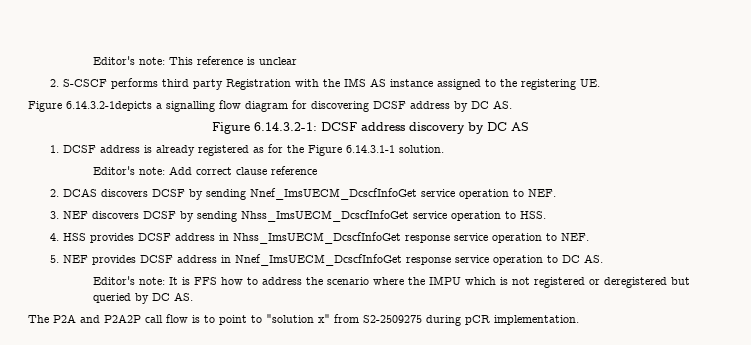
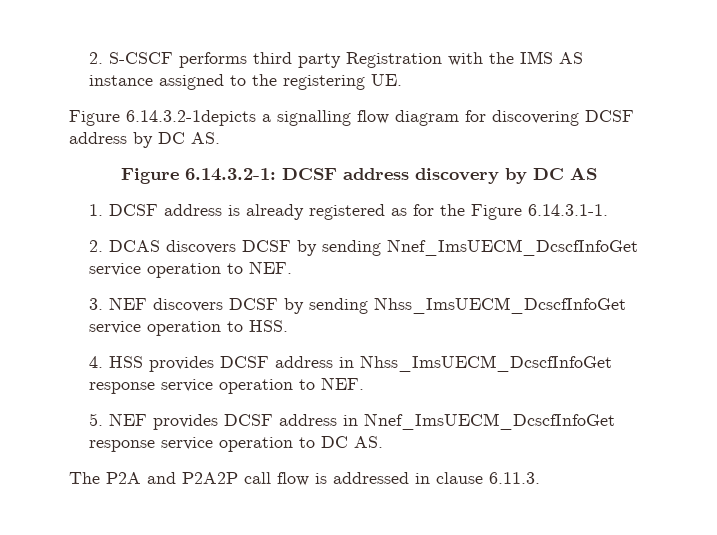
- Editor's note: This reference is unclear
- 1. DCSF address is already registered as for the Figure 6.14.3.1-1 solution.
- Editor's note: Add correct clause reference
+ 1. DCSF address is already registered as for the Figure 6.14.3.1-1.
- Editor's note: It is FFS how to address the scenario where the IMPU which is not registered or deregistered but queried by DC AS.
- The P2A and P2A2P call flow is to point to "solution x" from S2-2509275 during pCR implementation.
+ The P2A and P2A2P call flow is addressed in clause 6.11.3.

